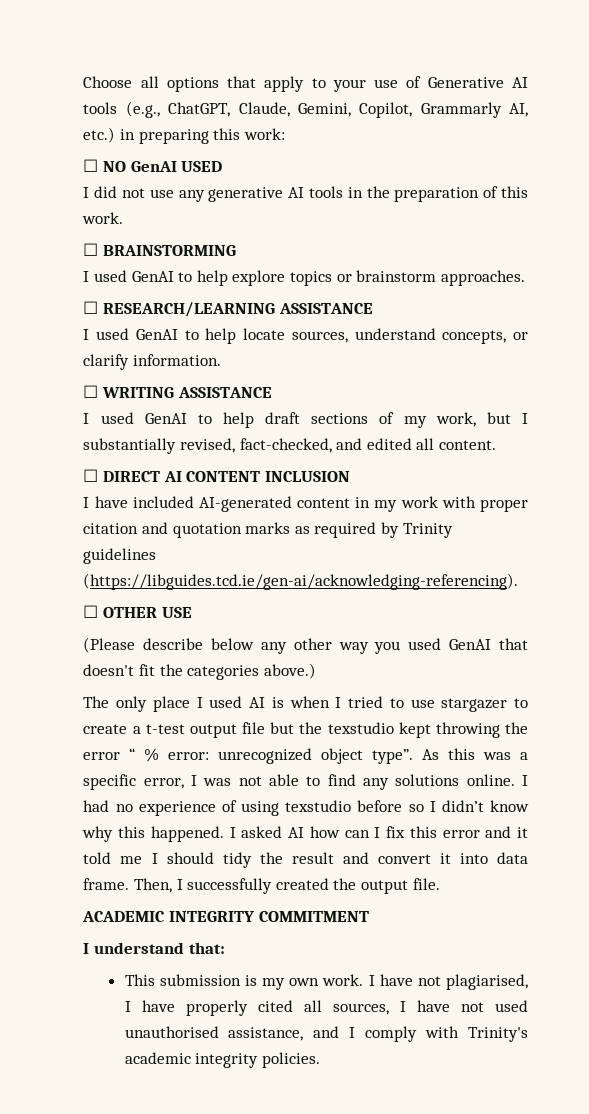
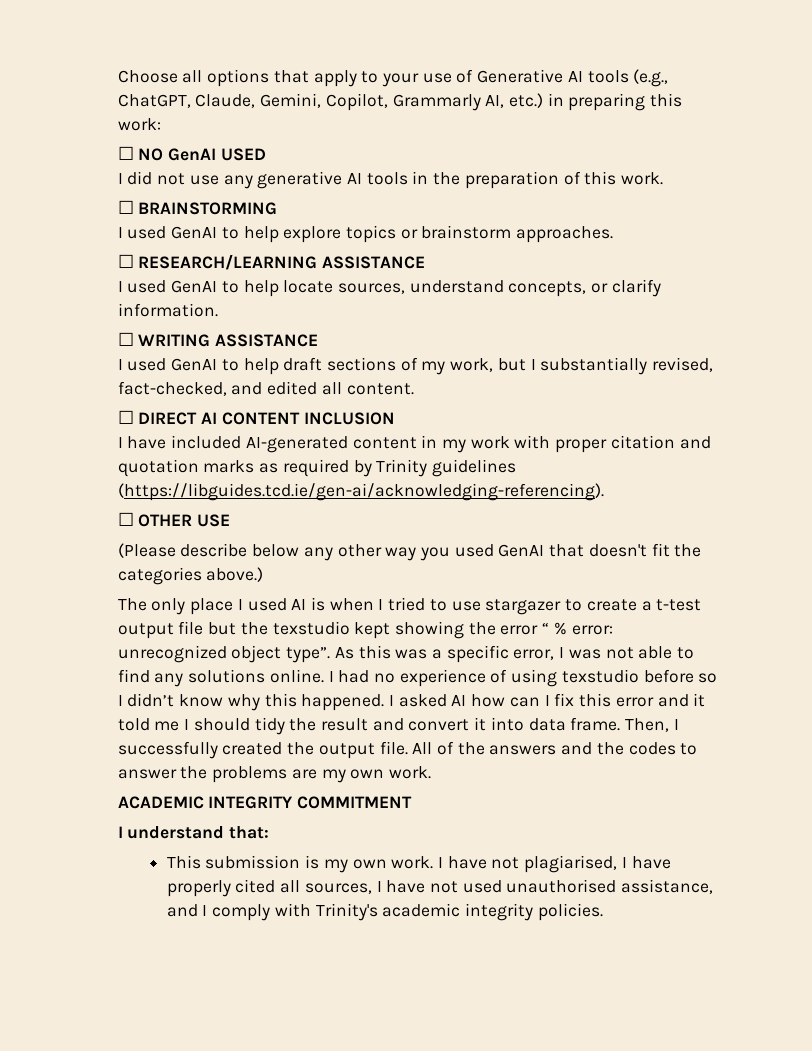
- The only place I used AI is when I tried to use stargazer to create a t-test output file but the texstudio kept throwing the error “ % error: unrecognized object type”.
+ The only place I used AI is when I tried to use stargazer to create a t-test output file but the texstudio kept showing the error “ % error: unrecognized object type”.
+ All of the answers and the codes to answer the problems are my own work.

